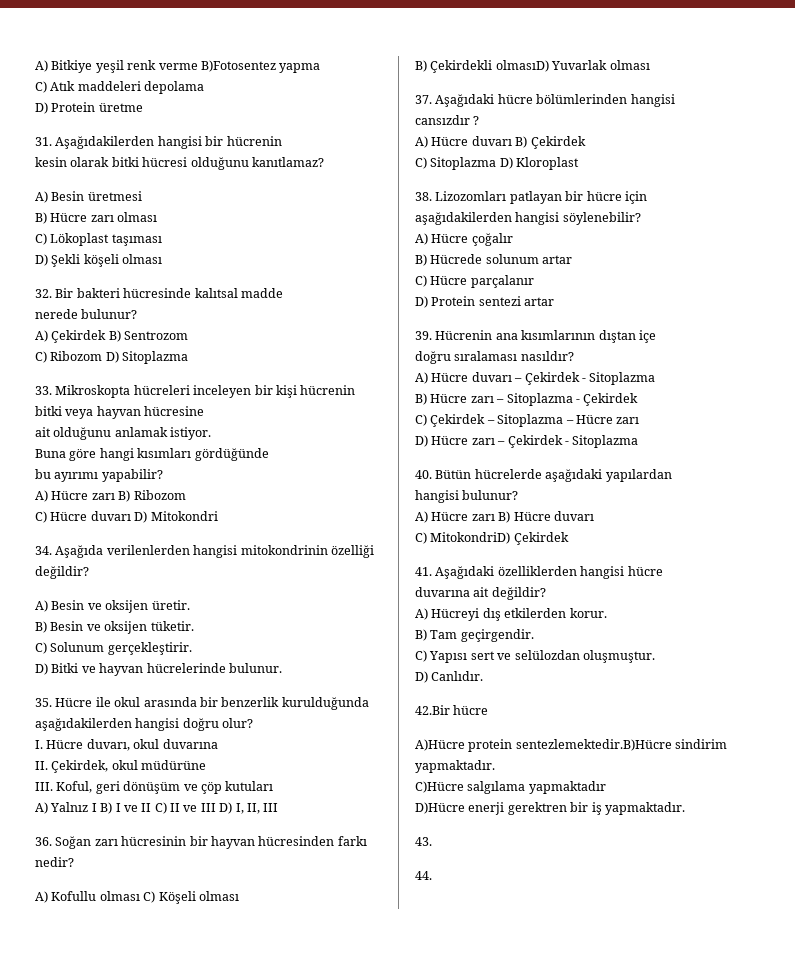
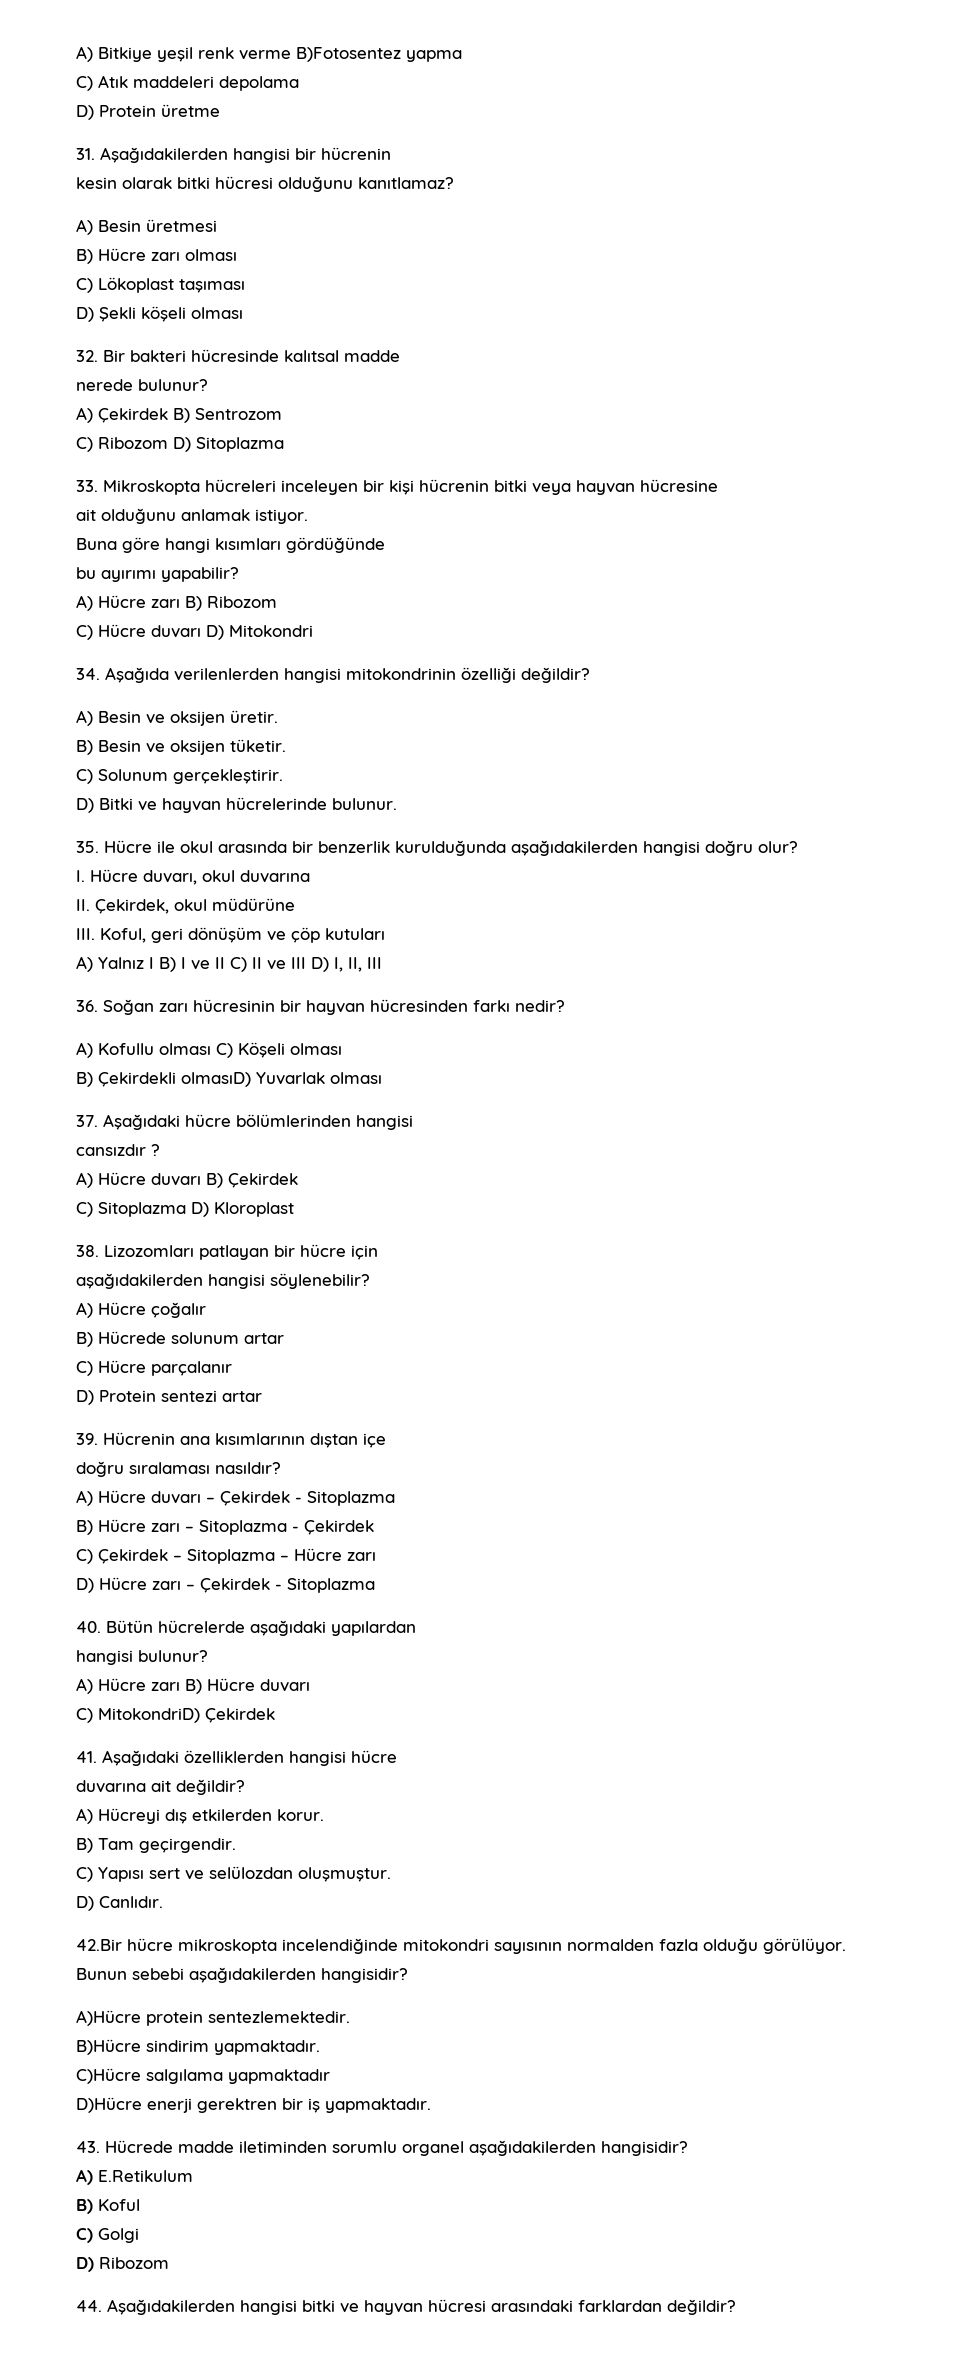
- 42.Bir hücre
+ 42.Bir hücre mikroskopta incelendiğinde mitokondri sayısının normalden fazla olduğu görülüyor. Bunun sebebi aşağıdakilerden hangisidir?
- A)Hücre protein sentezlemektedir.B)Hücre sindirim yapmaktadır.
+ A)Hücre protein sentezlemektedir.
+ B)Hücre sindirim yapmaktadır.
- 43.
- 44.
+ 43. Hücrede madde iletiminden sorumlu organel aşağıdakilerden hangisidir?
+ A) E.Retikulum
+ B) Koful
+ C) Golgi
+ D) Ribozom
+ 44. Aşağıdakilerden hangisi bitki ve hayvan hücresi arasındaki farklardan değildir?

